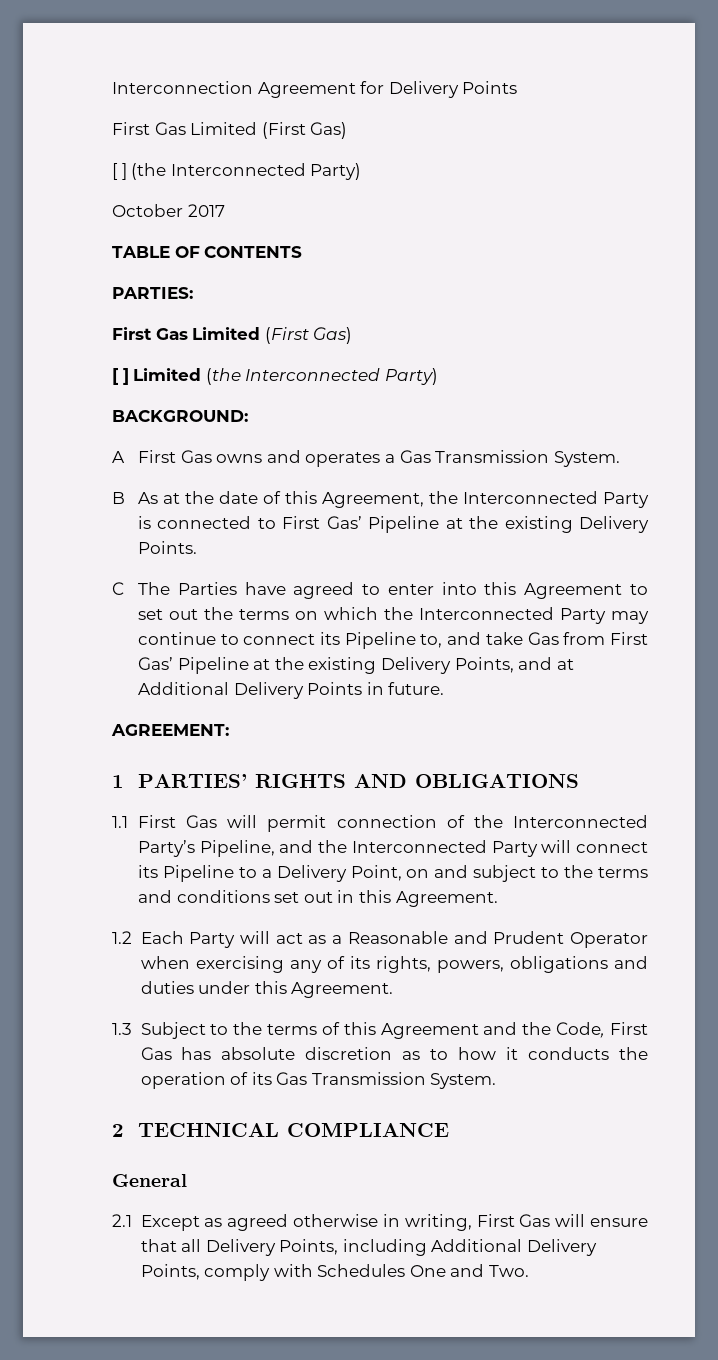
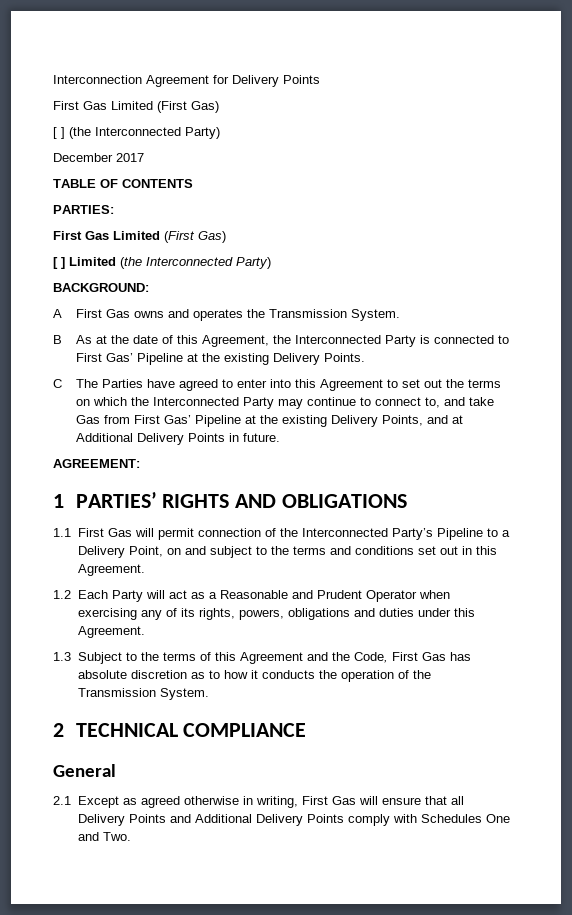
- October 2017
+ December 2017
- A First Gas owns and operates a Gas Transmission System.
+ A First Gas owns and operates the Transmission System.
- C The Parties have agreed to enter into this Agreement to set out the terms on which the Interconnected Party may continue to connect its Pipeline to, and take Gas from First Gas’ Pipeline at the existing Delivery Points, and at Additional Delivery Points in future.
+ C The Parties have agreed to enter into this Agreement to set out the terms on which the Interconnected Party may continue to connect to, and take Gas from First Gas’ Pipeline at the existing Delivery Points, and at Additional Delivery Points in future.
- 1.1 First Gas will permit connection of the Interconnected Party’s Pipeline, and the Interconnected Party will connect its Pipeline to a Delivery Point, on and subject to the terms and conditions set out in this Agreement.
+ 1.1 First Gas will permit connection of the Interconnected Party’s Pipeline to a Delivery Point, on and subject to the terms and conditions set out in this Agreement.
- 1.3 Subject to the terms of this Agreement and the Code, First Gas has absolute discretion as to how it conducts the operation of its Gas Transmission System.
+ 1.3 Subject to the terms of this Agreement and the Code, First Gas has absolute discretion as to how it conducts the operation of the Transmission System.
- 2.1 Except as agreed otherwise in writing, First Gas will ensure that all Delivery Points, including Additional Delivery Points, comply with Schedules One and Two.
+ 2.1 Except as agreed otherwise in writing, First Gas will ensure that all Delivery Points and Additional Delivery Points comply with Schedules One and Two.

